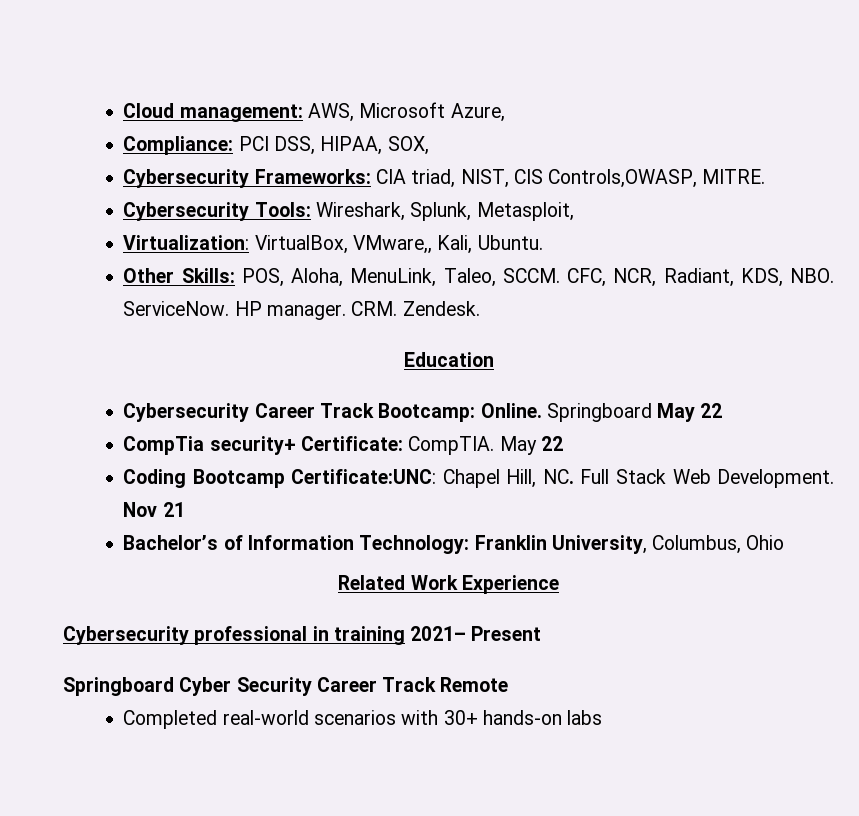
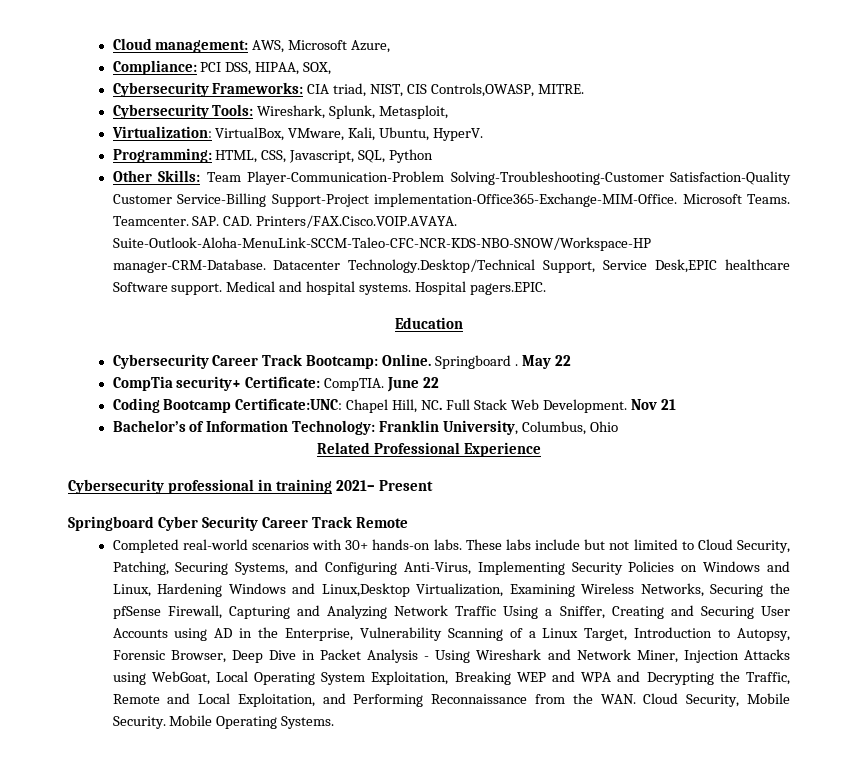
- Virtualization: VirtualBox, VMware,, Kali, Ubuntu.
- Other Skills: POS, Aloha, MenuLink, Taleo, SCCM. CFC, NCR, Radiant, KDS, NBO. ServiceNow. HP manager. CRM. Zendesk.
+ Virtualization: VirtualBox, VMware, Kali, Ubuntu, HyperV.
+ Programming: HTML, CSS, Javascript, SQL, Python
+ Other Skills: Team Player-Communication-Problem Solving-Troubleshooting-Customer Satisfaction-Quality Customer Service-Billing Support-Project implementation-Office365-Exchange-MIM-Office. Microsoft Teams. Teamcenter. SAP. CAD. Printers/FAX.Cisco.VOIP.AVAYA. Suite-Outlook-Aloha-MenuLink-SCCM-Taleo-CFC-NCR-KDS-NBO-SNOW/Workspace-HP manager-CRM-Database. Datacenter Technology.Desktop/Technical Support, Service Desk,EPIC healthcare Software support. Medical and hospital systems. Hospital pagers.EPIC.
- Springboard May 22
+ Springboard . May 22
- CompTia security+ Certificate: CompTIA. May 22
+ CompTia security+ Certificate: CompTIA. June 22
- Related Work Experience
+ Related Professional Experience
- Completed real-world scenarios with 30+ hands-on labs
+ Completed real-world scenarios with 30+ hands-on labs. These labs include but not limited to Cloud Security, Patching, Securing Systems, and Configuring Anti-Virus, Implementing Security Policies on Windows and Linux, Hardening Windows and Linux,Desktop Virtualization, Examining Wireless Networks, Securing the pfSense Firewall, Capturing and Analyzing Network Traffic Using a Sniffer, Creating and Securing User Accounts using AD in the Enterprise, Vulnerability Scanning of a Linux Target, Introduction to Autopsy, Forensic Browser, Deep Dive in Packet Analysis - Using Wireshark and Network Miner, Injection Attacks using WebGoat, Local Operating System Exploitation, Breaking WEP and WPA and Decrypting the Traffic, Remote and Local Exploitation, and Performing Reconnaissance from the WAN. Cloud Security, Mobile Security. Mobile Operating Systems.

